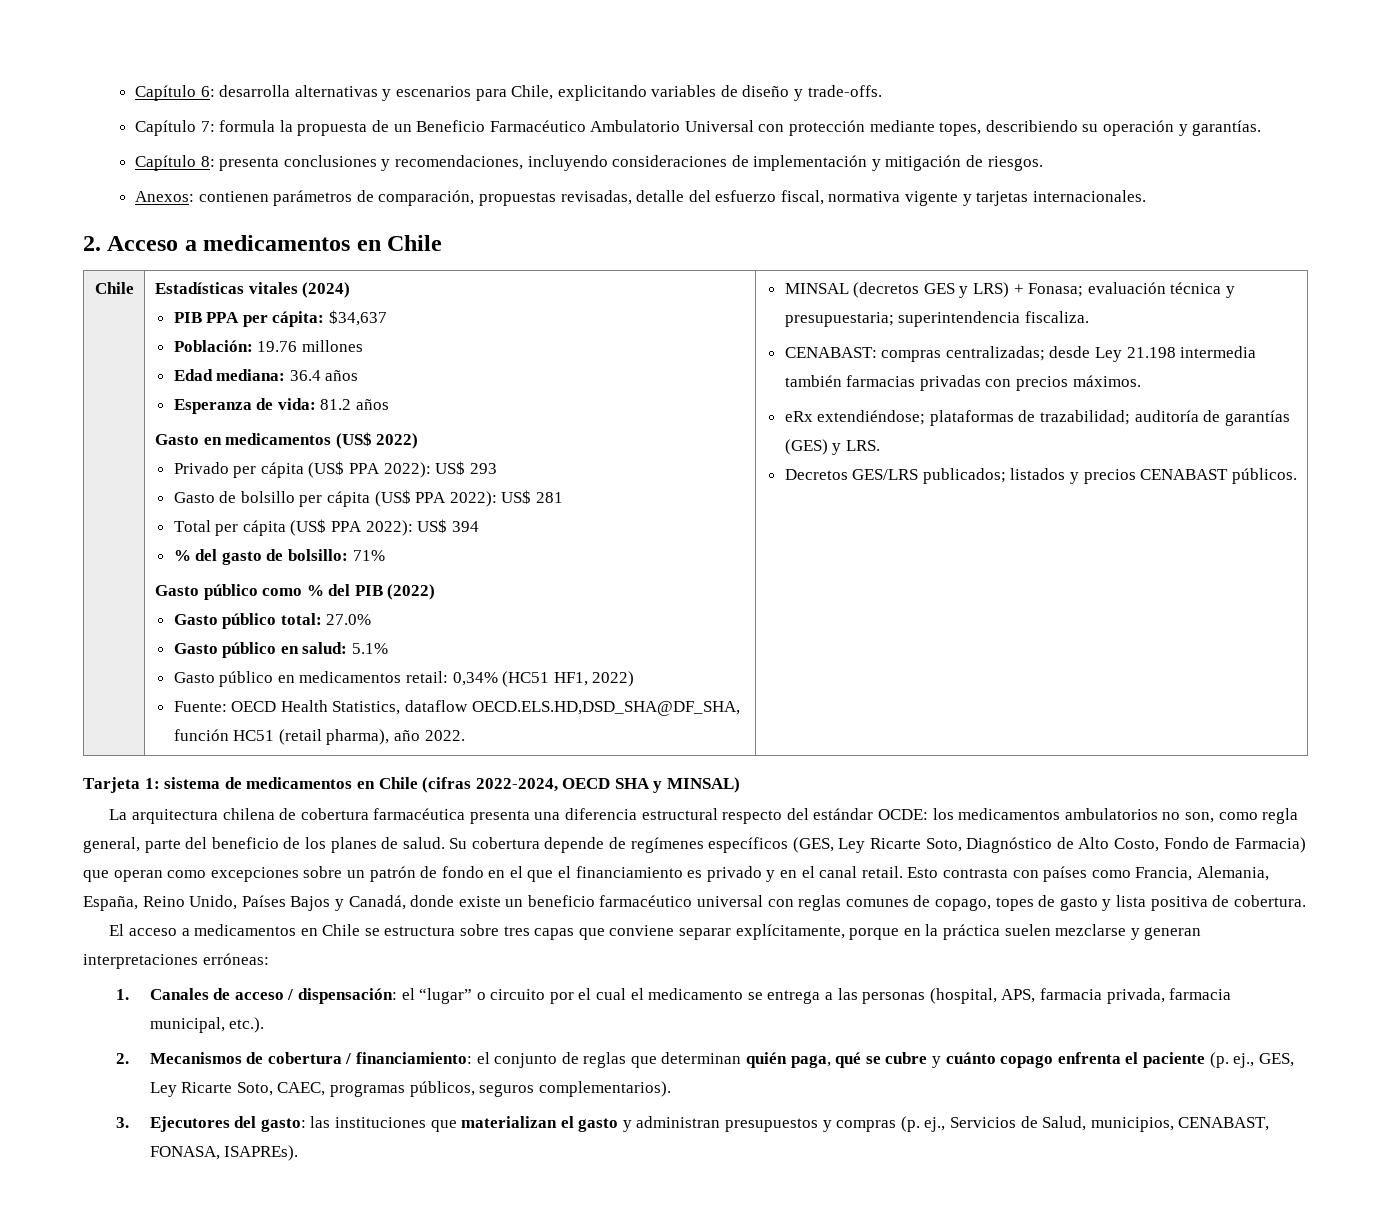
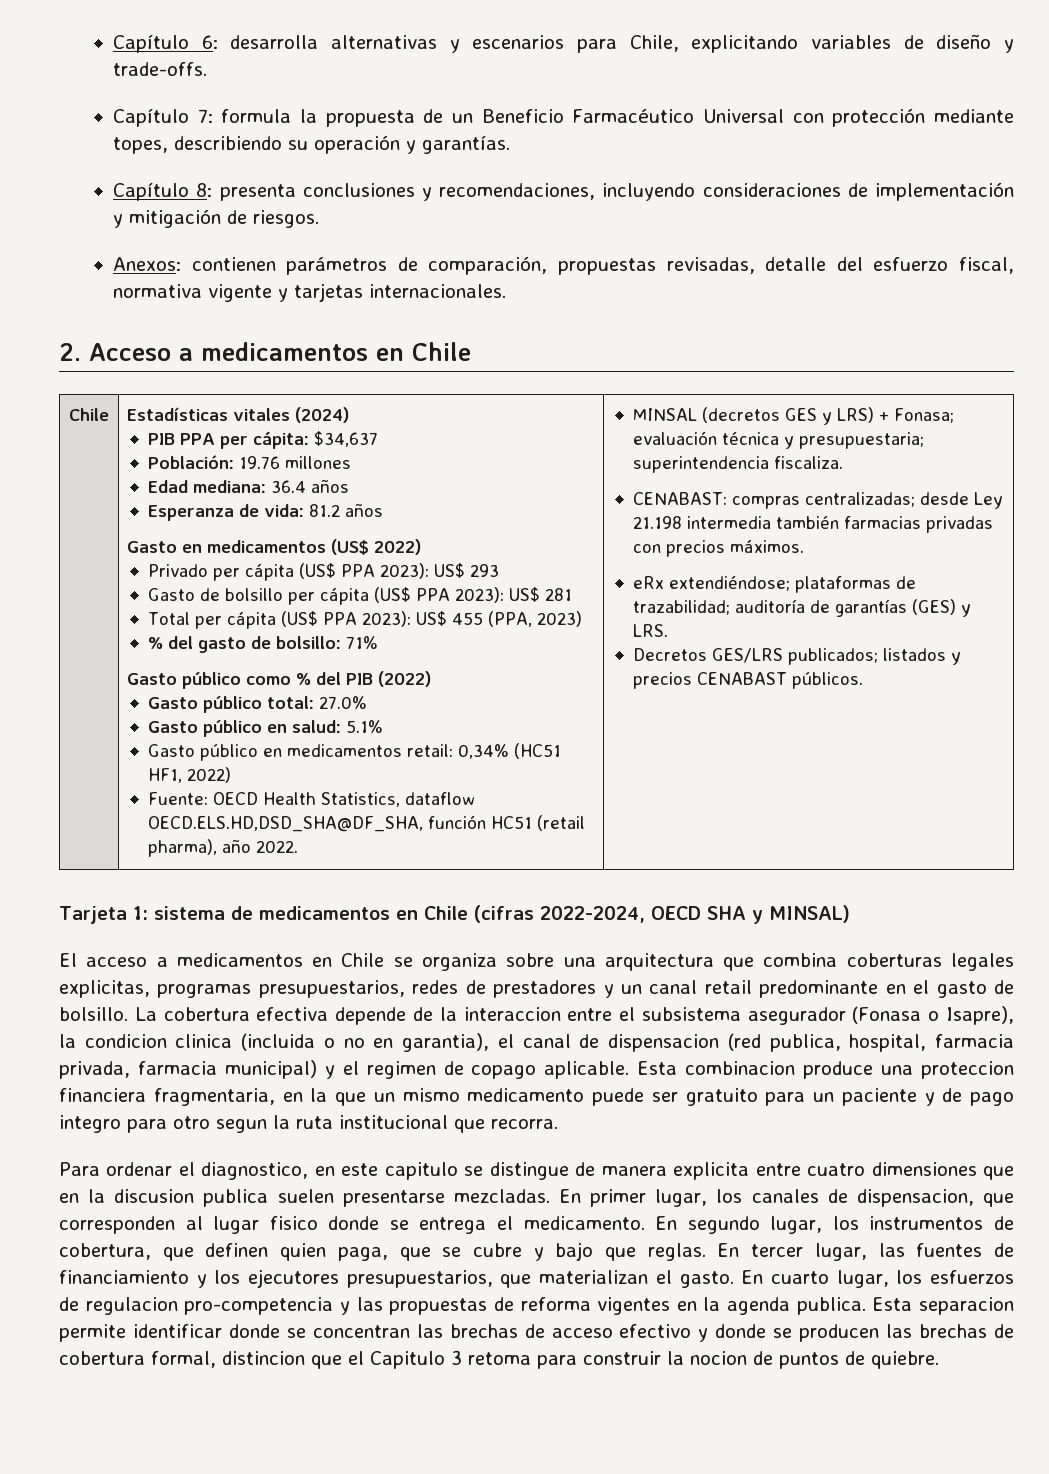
- Capítulo 7: formula la propuesta de un Beneficio Farmacéutico Ambulatorio Universal con protección mediante topes, describiendo su operación y garantías.
+ Capítulo 7: formula la propuesta de un Beneficio Farmacéutico Universal con protección mediante topes, describiendo su operación y garantías.
- Privado per cápita (US$ PPA 2022): US$ 293
+ Privado per cápita (US$ PPA 2023): US$ 293
- Gasto de bolsillo per cápita (US$ PPA 2022): US$ 281
+ Gasto de bolsillo per cápita (US$ PPA 2023): US$ 281
- Total per cápita (US$ PPA 2022): US$ 394
+ Total per cápita (US$ PPA 2023): US$ 455 (PPA, 2023)
- La arquitectura chilena de cobertura farmacéutica presenta una diferencia estructural respecto del estándar OCDE: los medicamentos ambulatorios no son, como regla general, parte del beneficio de los planes de salud. Su cobertura depende de regímenes específicos (GES, Ley Ricarte Soto, Diagnóstico de Alto Costo, Fondo de Farmacia) que operan como excepciones sobre un patrón de fondo en el que el financiamiento es privado y en el canal retail. Esto contrasta con países como Francia, Alemania, España, Reino Unido, Países Bajos y Canadá, donde existe un beneficio farmacéutico universal con reglas comunes de copago, topes de gasto y lista positiva de cobertura.
- El acceso a medicamentos en Chile se estructura sobre tres capas que conviene separar explícitamente, porque en la práctica suelen mezclarse y generan interpretaciones erróneas:
- 1. Canales de acceso / dispensación: el “lugar” o circuito por el cual el medicamento se entrega a las personas (hospital, APS, farmacia privada, farmacia municipal, etc.).
- 2. Mecanismos de cobertura / financiamiento: el conjunto de reglas que determinan quién paga, qué se cubre y cuánto copago enfrenta el paciente (p. ej., GES, Ley Ricarte Soto, CAEC, programas públicos, seguros complementarios).
- 3. Ejecutores del gasto: las instituciones que materializan el gasto y administran presupuestos y compras (p. ej., Servicios de Salud, municipios, CENABAST, FONASA, ISAPREs).
+ El acceso a medicamentos en Chile se organiza sobre una arquitectura que combina coberturas legales explicitas, programas presupuestarios, redes de prestadores y un canal retail predominante en el gasto de bolsillo. La cobertura efectiva depende de la interaccion entre el subsistema asegurador (Fonasa o Isapre), la condicion clinica (incluida o no en garantia), el canal de dispensacion (red publica, hospital, farmacia privada, farmacia municipal) y el regimen de copago aplicable. Esta combinacion produce una proteccion financiera fragmentaria, en la que un mismo medicamento puede ser gratuito para un paciente y de pago integro para otro segun la ruta institucional que recorra.
+ Para ordenar el diagnostico, en este capitulo se distingue de manera explicita entre cuatro dimensiones que en la discusion publica suelen presentarse mezcladas. En primer lugar, los canales de dispensacion, que corresponden al lugar fisico donde se entrega el medicamento. En segundo lugar, los instrumentos de cobertura, que definen quien paga, que se cubre y bajo que reglas. En tercer lugar, las fuentes de financiamiento y los ejecutores presupuestarios, que materializan el gasto. En cuarto lugar, los esfuerzos de regulacion pro-competencia y las propuestas de reforma vigentes en la agenda publica. Esta separacion permite identificar donde se concentran las brechas de acceso efectivo y donde se producen las brechas de cobertura formal, distincion que el Capitulo 3 retoma para construir la nocion de puntos de quiebre.

